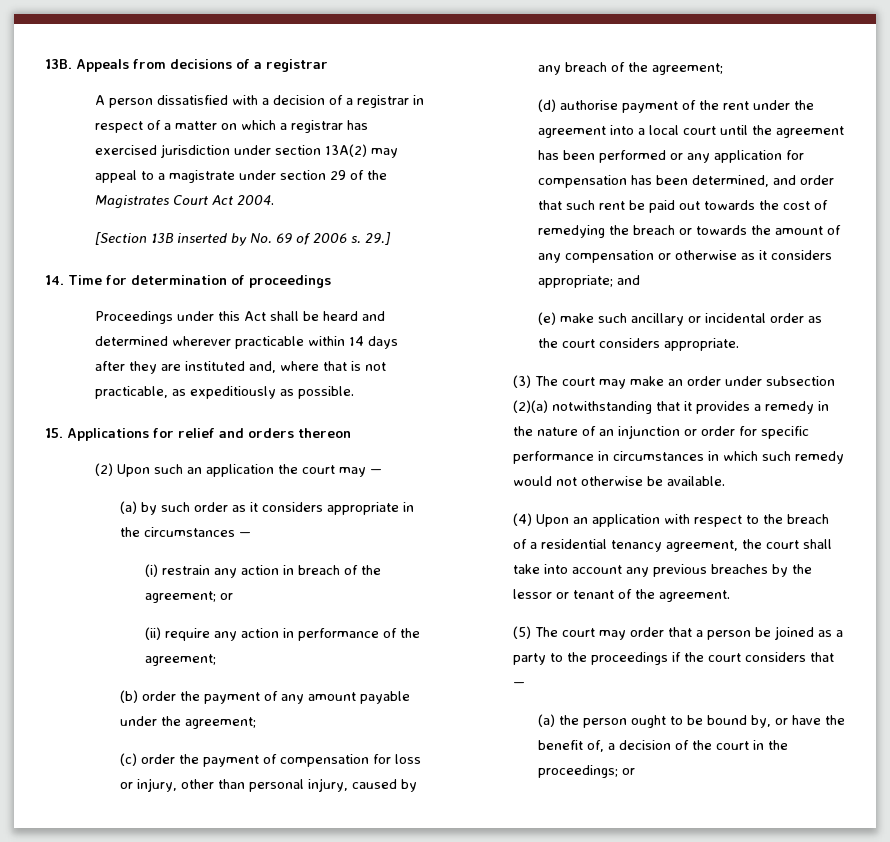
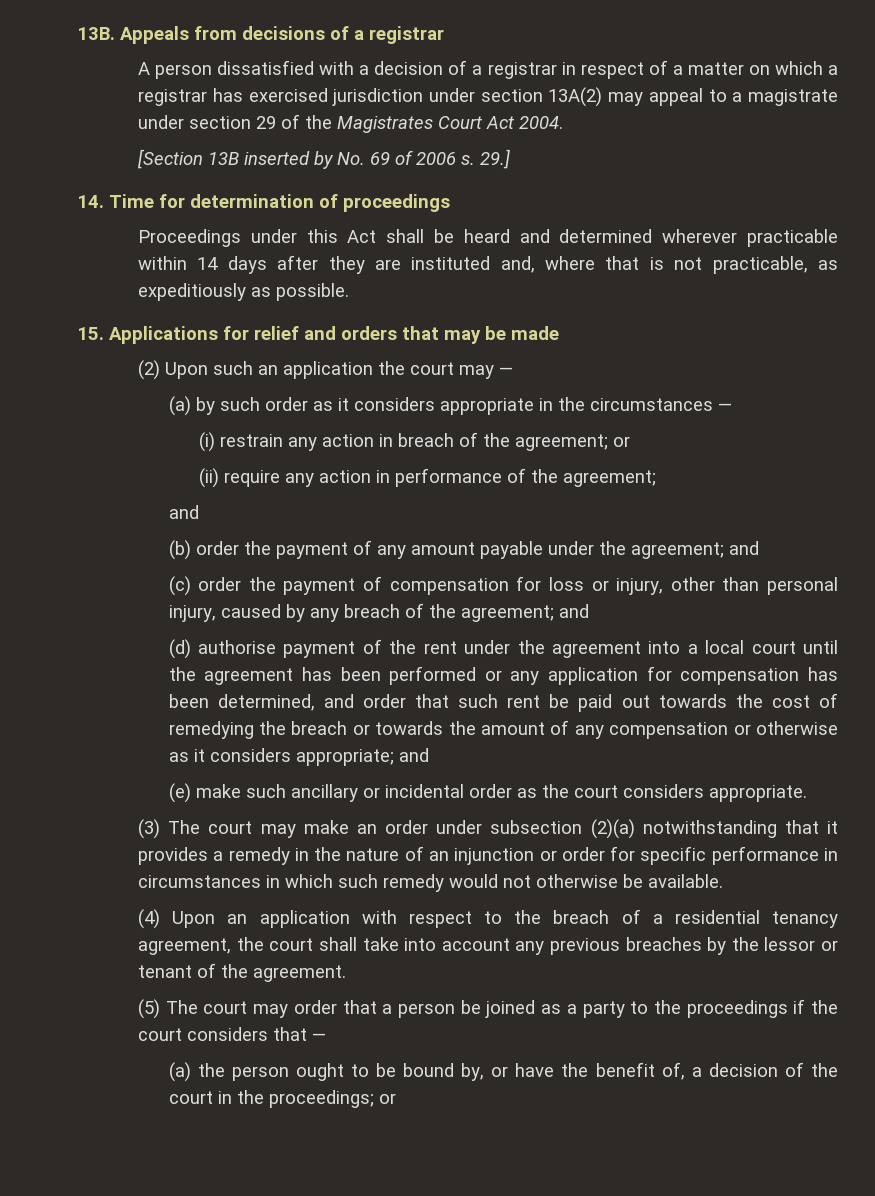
- 15. Applications for relief and orders thereon
+ 15. Applications for relief and orders that may be made
  (ii) require any action in performance of the agreement;
+ and
- (b) order the payment of any amount payable under the agreement;
+ (b) order the payment of any amount payable under the agreement; and
- (c) order the payment of compensation for loss or injury, other than personal injury, caused by any breach of the agreement;
+ (c) order the payment of compensation for loss or injury, other than personal injury, caused by any breach of the agreement; and

